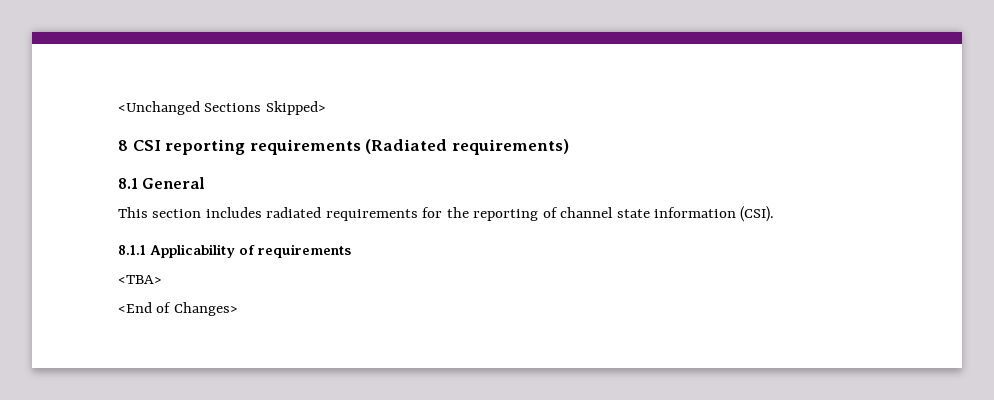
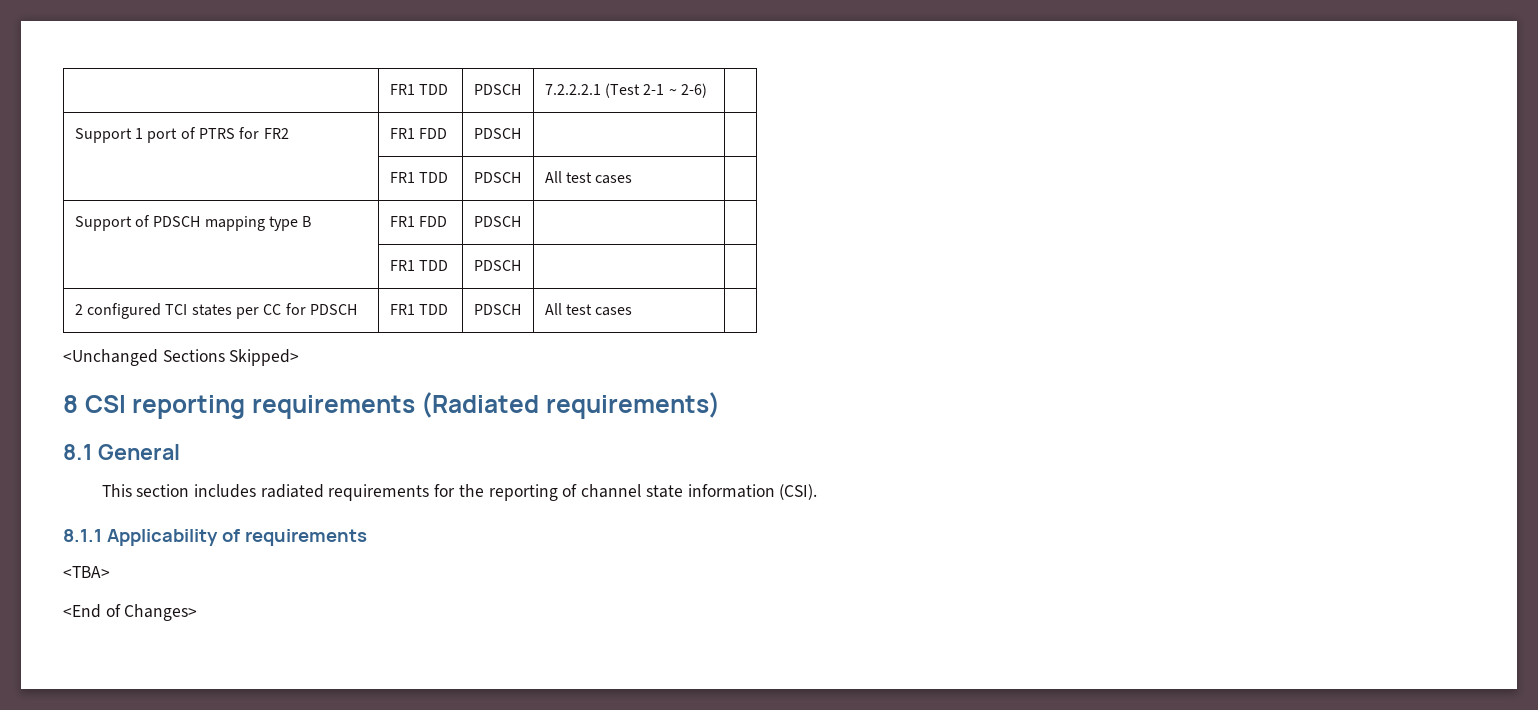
+ | FR1 TDD | PDSCH | 7.2.2.2.1 (Test 2-1 ~ 2-6) |
+ Support 1 port of PTRS for FR2 | FR1 FDD | PDSCH | |
+ | FR1 TDD | PDSCH | All test cases |
+ Support of PDSCH mapping type B | FR1 FDD | PDSCH | |
+ | FR1 TDD | PDSCH | |
+ 2 configured TCI states per CC for PDSCH | FR1 TDD | PDSCH | All test cases |

